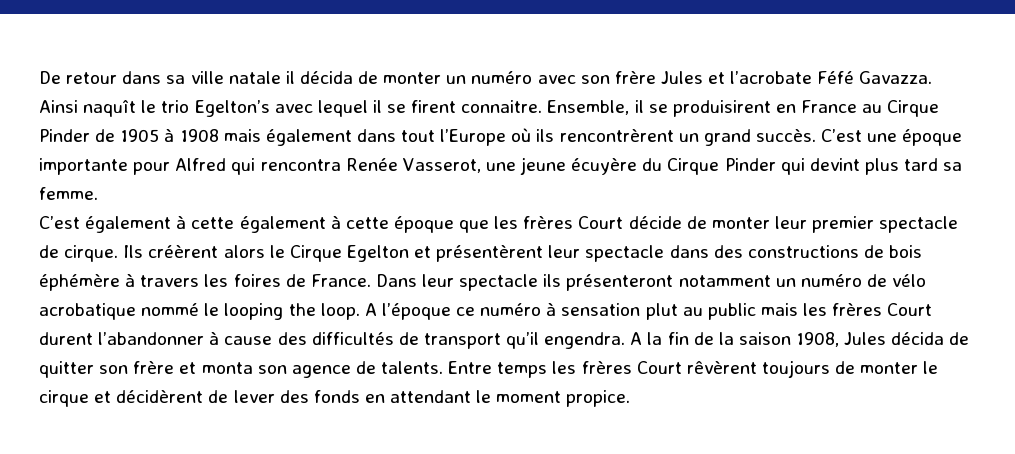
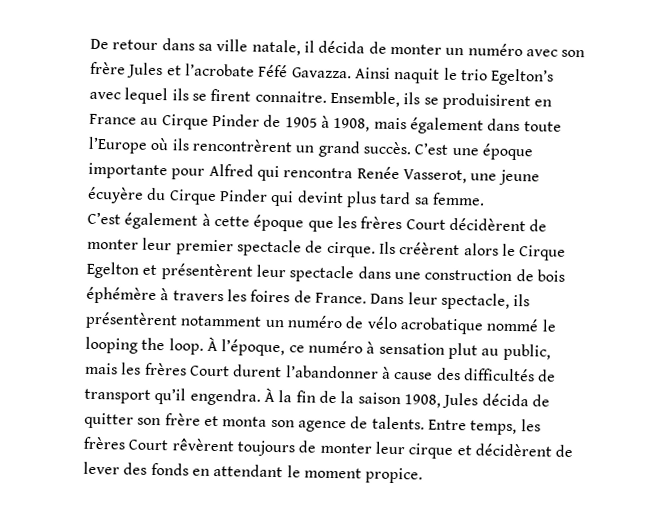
- De retour dans sa ville natale il décida de monter un numéro avec son frère Jules et l’acrobate Féfé Gavazza.
+ De retour dans sa ville natale, il décida de monter un numéro avec son frère Jules et l’acrobate Féfé Gavazza.
- Ainsi naquît le trio Egelton’s avec lequel il se firent connaitre.
+ Ainsi naquit le trio Egelton’s avec lequel ils se firent connaitre.
- Ensemble, il se produisirent en France au Cirque Pinder de 1905 à 1908 mais également dans tout l’Europe où ils rencontrèrent un grand succès.
+ Ensemble, ils se produisirent en France au Cirque Pinder de 1905 à 1908, mais également dans toute l’Europe où ils rencontrèrent un grand succès.
- C’est également à cette également à cette époque que les frères Court décide de monter leur premier spectacle de cirque.
+ C’est également à cette époque que les frères Court décidèrent de monter leur premier spectacle de cirque.
- Ils créèrent alors le Cirque Egelton et présentèrent leur spectacle dans des constructions de bois éphémère à travers les foires de France.
+ Ils créèrent alors le Cirque Egelton et présentèrent leur spectacle dans une construction de bois éphémère à travers les foires de France.
- Dans leur spectacle ils présenteront notamment un numéro de vélo acrobatique nommé le looping the loop.
+ Dans leur spectacle, ils présentèrent notamment un numéro de vélo acrobatique nommé le looping the loop.
- A l’époque ce numéro à sensation plut au public mais les frères Court durent l’abandonner à cause des difficultés de transport qu’il engendra.
+ À l’époque, ce numéro à sensation plut au public, mais les frères Court durent l’abandonner à cause des difficultés de transport qu’il engendra.
- A la fin de la saison 1908, Jules décida de quitter son frère et monta son agence de talents.
+ À la fin de la saison 1908, Jules décida de quitter son frère et monta son agence de talents.
- Entre temps les frères Court rêvèrent toujours de monter le cirque et décidèrent de lever des fonds en attendant le moment propice.
+ Entre temps, les frères Court rêvèrent toujours de monter leur cirque et décidèrent de lever des fonds en attendant le moment propice.

